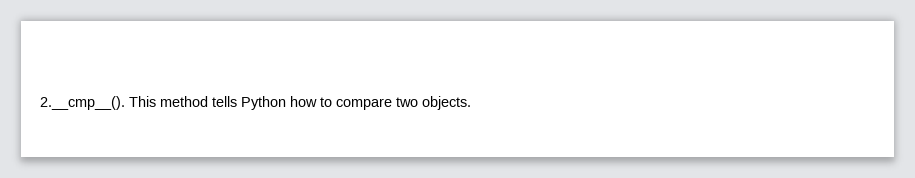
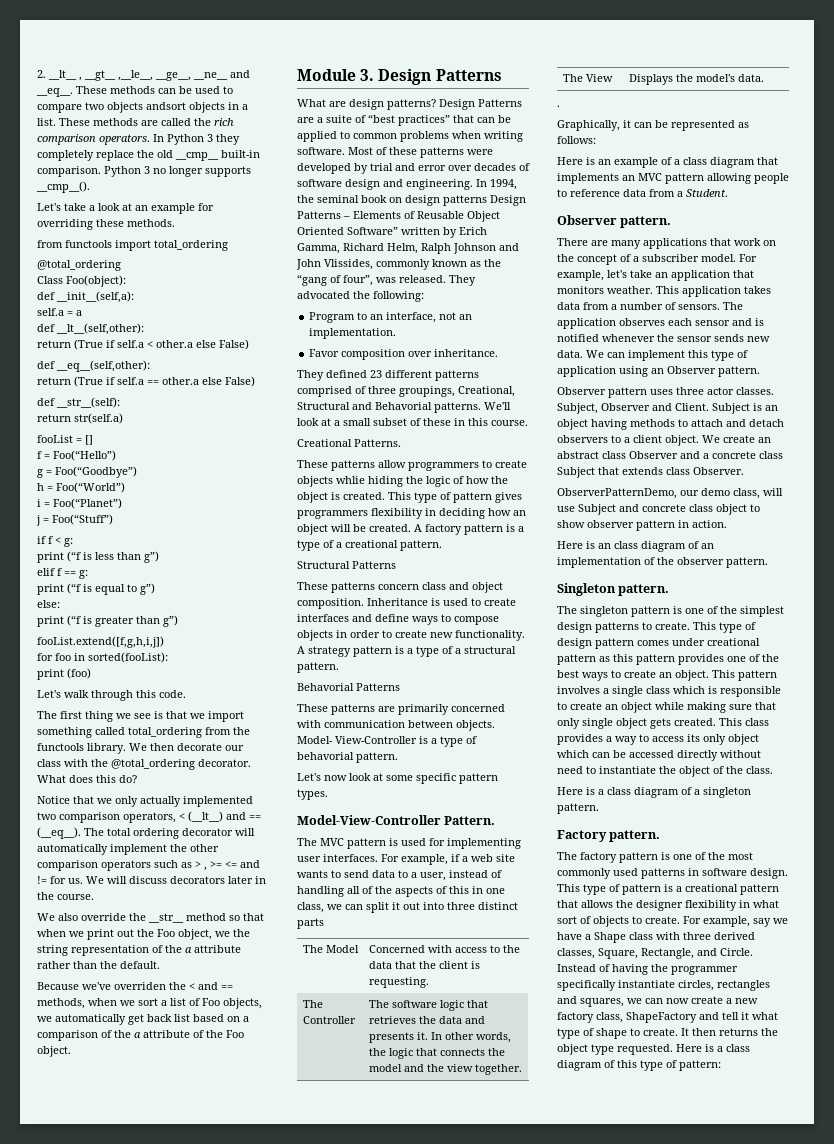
- 2.__cmp__(). This method tells Python how to compare two objects.
+ 2. __lt__ , __gt__ ,__le__, __ge__, __ne__ and __eq__. These methods can be used to compare two objects andsort objects in a list. These methods are called the rich comparison operators. In Python 3 they completely replace the old __cmp__ built-in comparison. Python 3 no longer supports __cmp__().
+ Let's take a look at an example for overriding these methods.
+ from functools import total_ordering
+ @total_ordering
+ Class Foo(object):
+ def __init__(self,a):
+ self.a = a
+ def __lt__(self,other):
+ return (True if self.a < other.a else False)
+ def __eq__(self,other):
+ return (True if self.a == other.a else False)
+ def __str__(self):
+ return str(self.a)
+ fooList = []
+ f = Foo(“Hello”)
+ g = Foo(“Goodbye”)
+ h = Foo(“World”)
+ i = Foo(“Planet”)
+ j = Foo(“Stuff”)
+ if f < g:
+ print (“f is less than g”)
+ elif f == g:
+ print (“f is equal to g”)
+ else:
+ print (“f is greater than g”)
+ fooList.extend([f,g,h,i,j])
+ for foo in sorted(fooList):
+ print (foo)
+ Let's walk through this code.
+ The first thing we see is that we import something called total_ordering from the functools library. We then decorate our class with the @total_ordering decorator. What does this do?
+ Notice that we only actually implemented two comparison operators, < (__lt__) and == (__eq__). The total ordering decorator will automatically implement the other comparison operators such as > , >= <= and != for us. We will discuss decorators later in the course.
+ We also override the __str__ method so that when we print out the Foo object, we the string representation of the a attribute rather than the default.
+ Because we've overriden the < and == methods, when we sort a list of Foo objects, we automatically get back list based on a comparison of the a attribute of the Foo object.
+ Module 3. Design Patterns
+ What are design patterns? Design Patterns are a suite of “best practices” that can be applied to common problems when writing software. Most of these patterns were developed by trial and error over decades of software design and engineering. In 1994, the seminal book on design patterns Design Patterns – Elements of Reusable Object Oriented Software” written by Erich Gamma, Richard Helm, Ralph Johnson and John Vlissides, commonly known as the “gang of four”, was released. They advocated the following:
+ Program to an interface, not an implementation.
+ Favor composition over inheritance.
+ They defined 23 different patterns comprised of three groupings, Creational, Structural and Behavorial patterns. We'll look at a small subset of these in this course.
+ Creational Patterns.
+ These patterns allow programmers to create objects whlie hiding the logic of how the object is created. This type of pattern gives programmers flexibility in deciding how an object will be created. A factory pattern is a type of a creational pattern.
+ Structural Patterns
+ These patterns concern class and object composition. Inheritance is used to create interfaces and define ways to compose objects in order to create new functionality. A strategy pattern is a type of a structural pattern.
+ Behavorial Patterns
+ These patterns are primarily concerned with communication between objects. Model- View-Controller is a type of behavorial pattern.
+ Let's now look at some specific pattern types.
+ Model-View-Controller Pattern.
+ The MVC pattern is used for implementing user interfaces. For example, if a web site wants to send data to a user, instead of handling all of the aspects of this in one class, we can split it out into three distinct parts
+ The Model | Concerned with access to the data that the client is requesting.
+ The Controller | The software logic that retrieves the data and presents it. In other words, the logic that connects the model and the view together.
+ The View | Displays the model's data.
+ .
+ Graphically, it can be represented as follows:
+ Here is an example of a class diagram that implements an MVC pattern allowing people to reference data from a Student.
+ Observer pattern.
+ There are many applications that work on the concept of a subscriber model. For example, let's take an application that monitors weather. This application takes data from a number of sensors. The application observes each sensor and is notified whenever the sensor sends new data. We can implement this type of application using an Observer pattern.
+ Observer pattern uses three actor classes. Subject, Observer and Client. Subject is an object having methods to attach and detach observers to a client object. We create an abstract class Observer and a concrete class Subject that extends class Observer.
+ ObserverPatternDemo, our demo class, will use Subject and concrete class object to show observer pattern in action.
+ Here is an class diagram of an implementation of the observer pattern.
+ Singleton pattern.
+ The singleton pattern is one of the simplest design patterns to create. This type of design pattern comes under creational pattern as this pattern provides one of the best ways to create an object. This pattern involves a single class which is responsible to create an object while making sure that only single object gets created. This class provides a way to access its only object which can be accessed directly without need to instantiate the object of the class.
+ Here is a class diagram of a singleton pattern.
+ Factory pattern.
+ The factory pattern is one of the most commonly used patterns in software design. This type of pattern is a creational pattern that allows the designer flexibility in what sort of objects to create. For example, say we have a Shape class with three derived classes, Square, Rectangle, and Circle. Instead of having the programmer specifically instantiate circles, rectangles and squares, we can now create a new factory class, ShapeFactory and tell it what type of shape to create. It then returns the object type requested. Here is a class diagram of this type of pattern:

